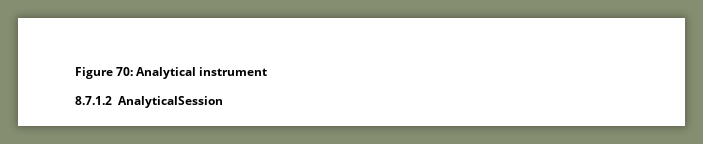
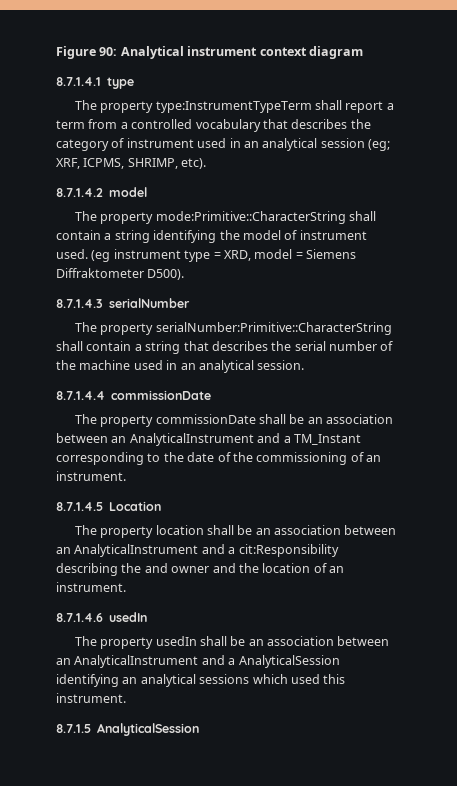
- Figure 70: Analytical instrument
- 8.7.1.2 AnalyticalSession
+ Figure 90: Analytical instrument context diagram
+ 8.7.1.4.1 type
+ The property type:InstrumentTypeTerm shall report a term from a controlled vocabulary that describes the category of instrument used in an analytical session (eg; XRF, ICPMS, SHRIMP, etc).
+ 8.7.1.4.2 model
+ The property mode:Primitive::CharacterString shall contain a string identifying the model of instrument used. (eg instrument type = XRD, model = Siemens Diffraktometer D500).
+ 8.7.1.4.3 serialNumber
+ The property serialNumber:Primitive::CharacterString shall contain a string that describes the serial number of the machine used in an analytical session.
+ 8.7.1.4.4 commissionDate
+ The property commissionDate shall be an association between an AnalyticalInstrument and a TM_Instant corresponding to the date of the commissioning of an instrument.
+ 8.7.1.4.5 Location
+ The property location shall be an association between an AnalyticalInstrument and a cit:Responsibility describing the and owner and the location of an instrument.
+ 8.7.1.4.6 usedIn
+ The property usedIn shall be an association between an AnalyticalInstrument and a AnalyticalSession identifying an analytical sessions which used this instrument.
+ 8.7.1.5 AnalyticalSession

